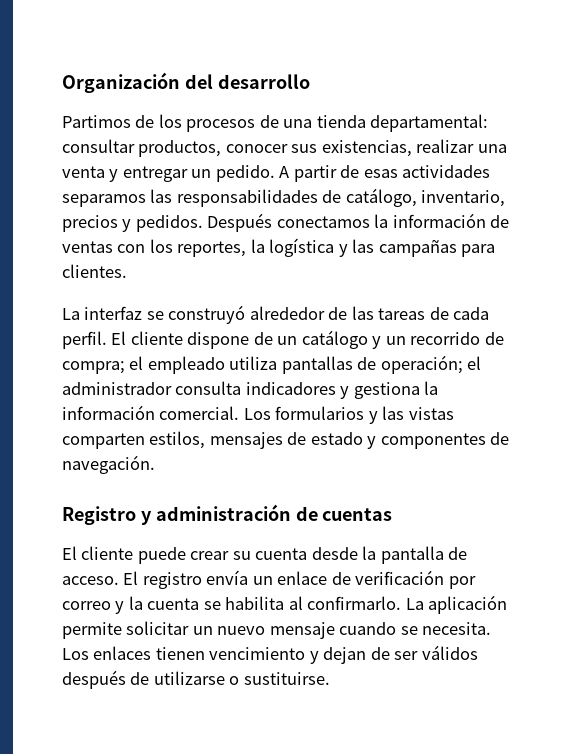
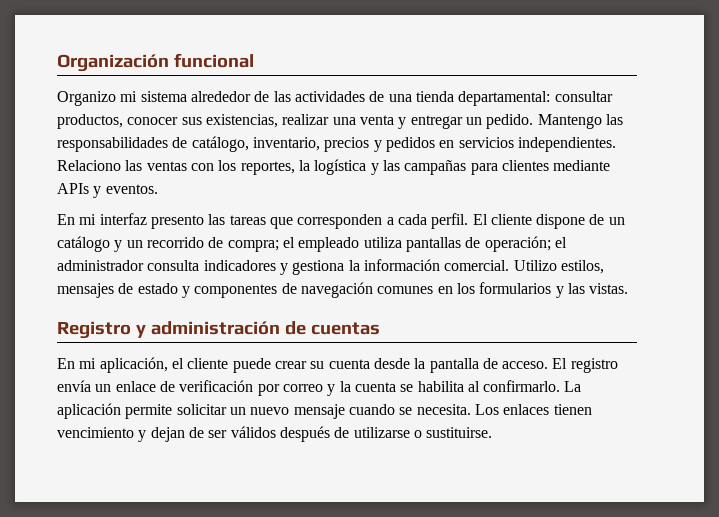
- Organización del desarrollo
- Partimos de los procesos de una tienda departamental: consultar productos, conocer sus existencias, realizar una venta y entregar un pedido.
+ Organización funcional
+ Organizo mi sistema alrededor de las actividades de una tienda departamental: consultar productos, conocer sus existencias, realizar una venta y entregar un pedido.
- A partir de esas actividades separamos las responsabilidades de catálogo, inventario, precios y pedidos. Después conectamos la información de ventas con los reportes, la logística y las campañas para clientes.
- La interfaz se construyó alrededor de las tareas de cada perfil.
+ Mantengo las responsabilidades de catálogo, inventario, precios y pedidos en servicios independientes. Relaciono las ventas con los reportes, la logística y las campañas para clientes mediante APIs y eventos.
+ En mi interfaz presento las tareas que corresponden a cada perfil.
- Los formularios y las vistas comparten estilos, mensajes de estado y componentes de navegación.
+ Utilizo estilos, mensajes de estado y componentes de navegación comunes en los formularios y las vistas.
- El cliente puede crear su cuenta desde la pantalla de acceso.
+ En mi aplicación, el cliente puede crear su cuenta desde la pantalla de acceso.

